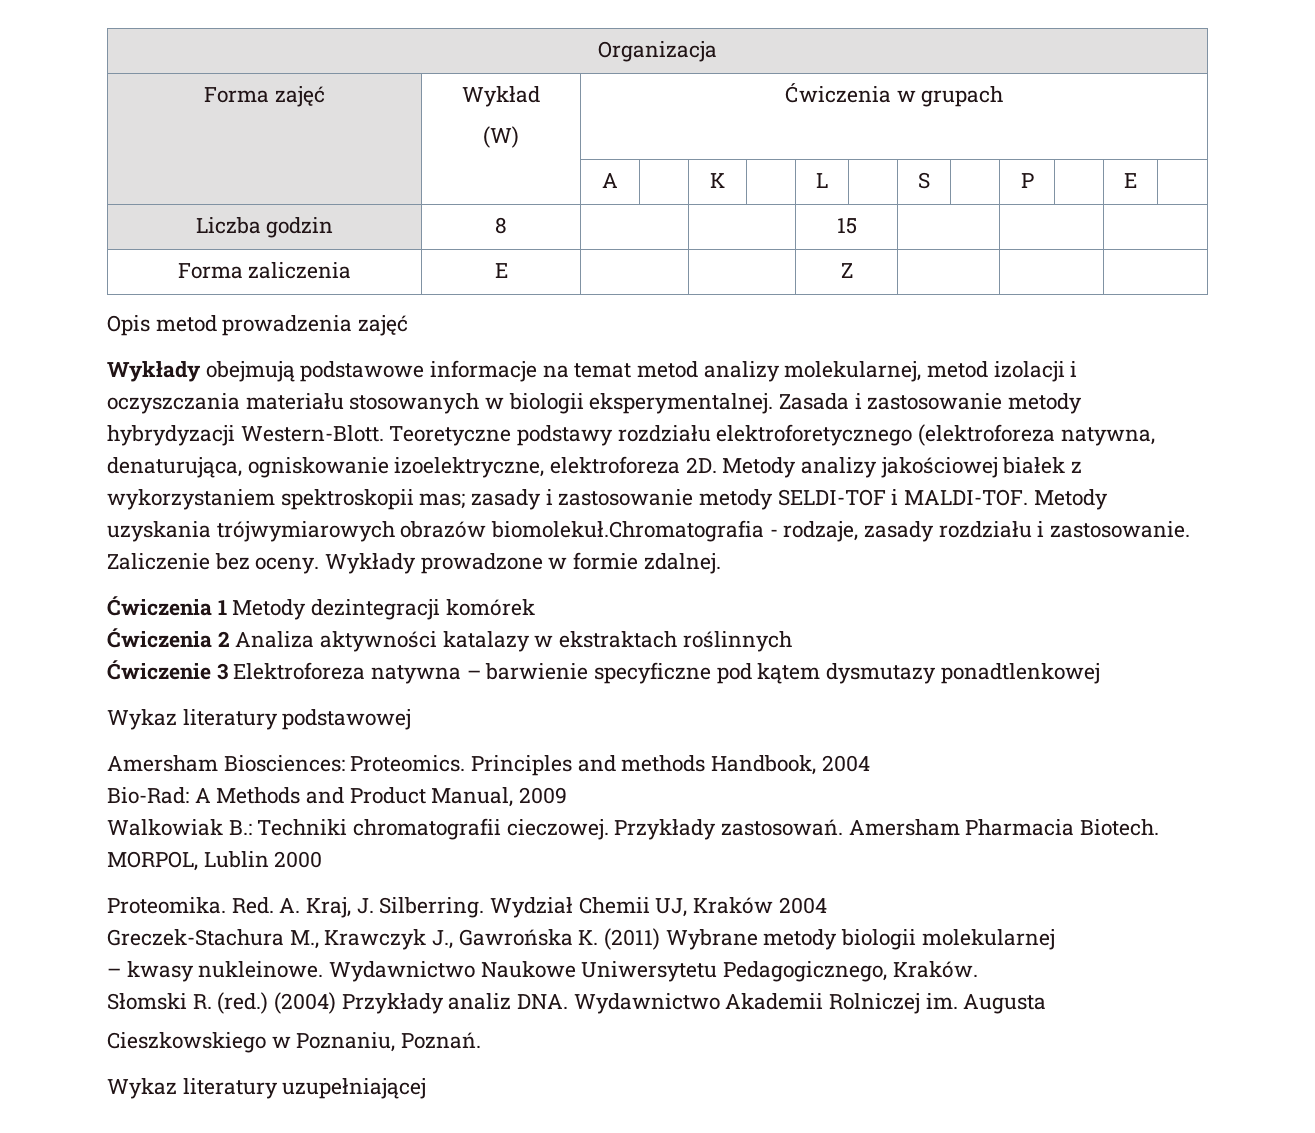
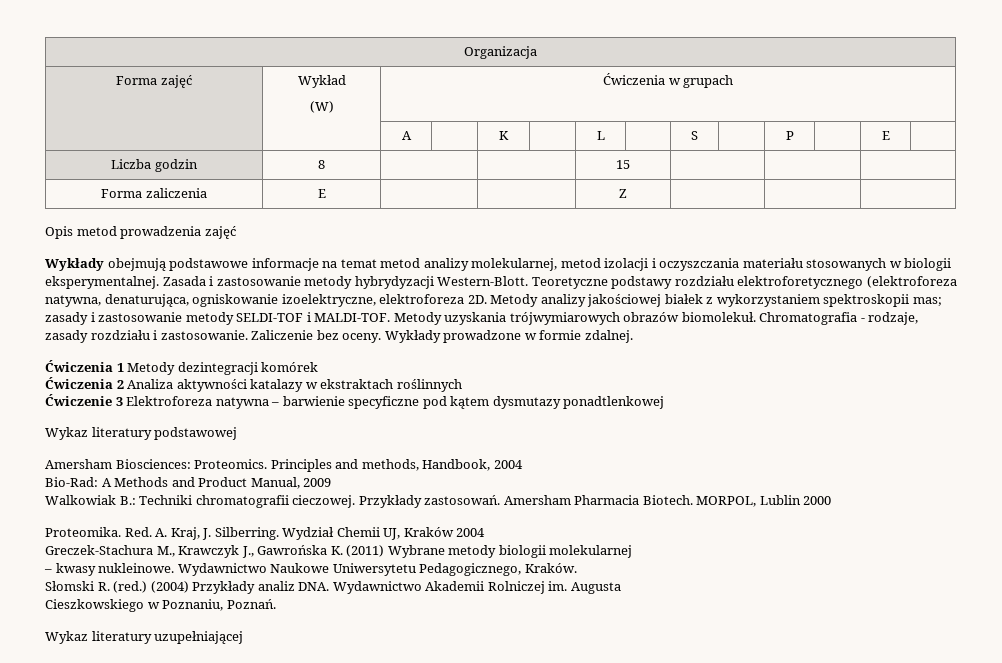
- Metody uzyskania trójwymiarowych obrazów biomolekuł.Chromatografia - rodzaje, zasady rozdziału i zastosowanie.
+ Metody uzyskania trójwymiarowych obrazów biomolekuł. Chromatografia - rodzaje, zasady rozdziału i zastosowanie.
- Principles and methods Handbook, 2004
+ Principles and methods, Handbook, 2004

